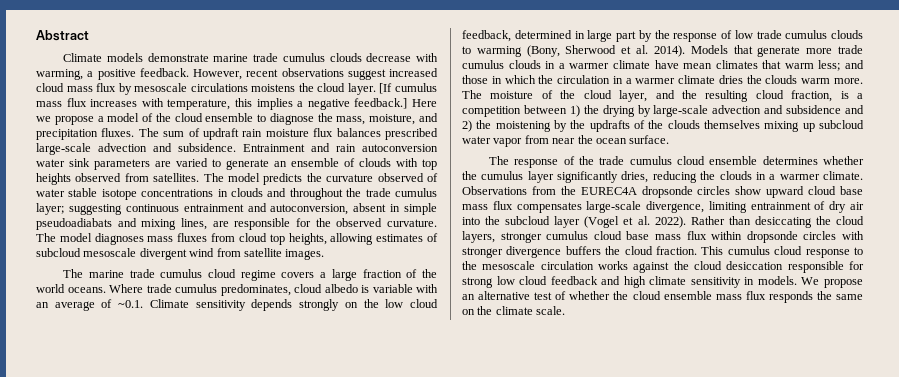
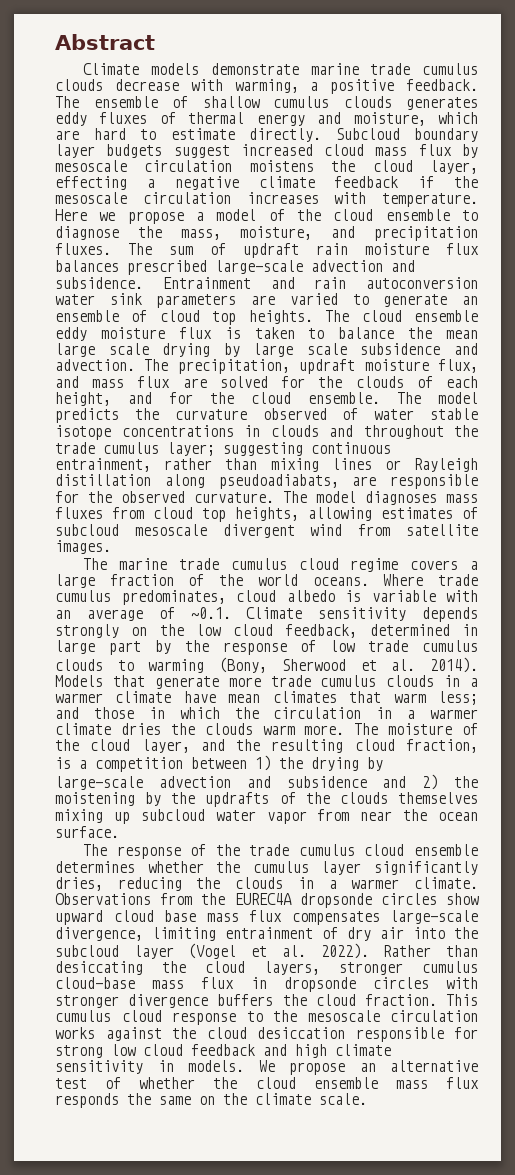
- However, recent observations suggest increased cloud mass flux by mesoscale circulations moistens the cloud layer. [If cumulus mass flux increases with temperature, this implies a negative feedback.]
+ The ensemble of shallow cumulus clouds generates eddy fluxes of thermal energy and moisture, which are hard to estimate directly. Subcloud boundary layer budgets suggest increased cloud mass flux by mesoscale circulation moistens the cloud layer, effecting a negative climate feedback if the mesoscale circulation increases with temperature.
- Entrainment and rain autoconversion water sink parameters are varied to generate an ensemble of clouds with top heights observed from satellites.
+ Entrainment and rain autoconversion water sink parameters are varied to generate an ensemble of cloud top heights. The cloud ensemble eddy moisture flux is taken to balance the mean large scale drying by large scale subsidence and advection. The precipitation, updraft moisture flux, and mass flux are solved for the clouds of each height, and for the cloud ensemble.
- The model predicts the curvature observed of water stable isotope concentrations in clouds and throughout the trade cumulus layer; suggesting continuous entrainment and autoconversion, absent in simple pseudoadiabats and mixing lines, are responsible for the observed curvature.
+ The model predicts the curvature observed of water stable isotope concentrations in clouds and throughout the trade cumulus layer; suggesting continuous entrainment, rather than mixing lines or Rayleigh distillation along pseudoadiabats, are responsible for the observed curvature.
- Rather than desiccating the cloud layers, stronger cumulus cloud base mass flux within dropsonde circles with stronger divergence buffers the cloud fraction.
+ Rather than desiccating the cloud layers, stronger cumulus cloud-base mass flux in dropsonde circles with stronger divergence buffers the cloud fraction.

